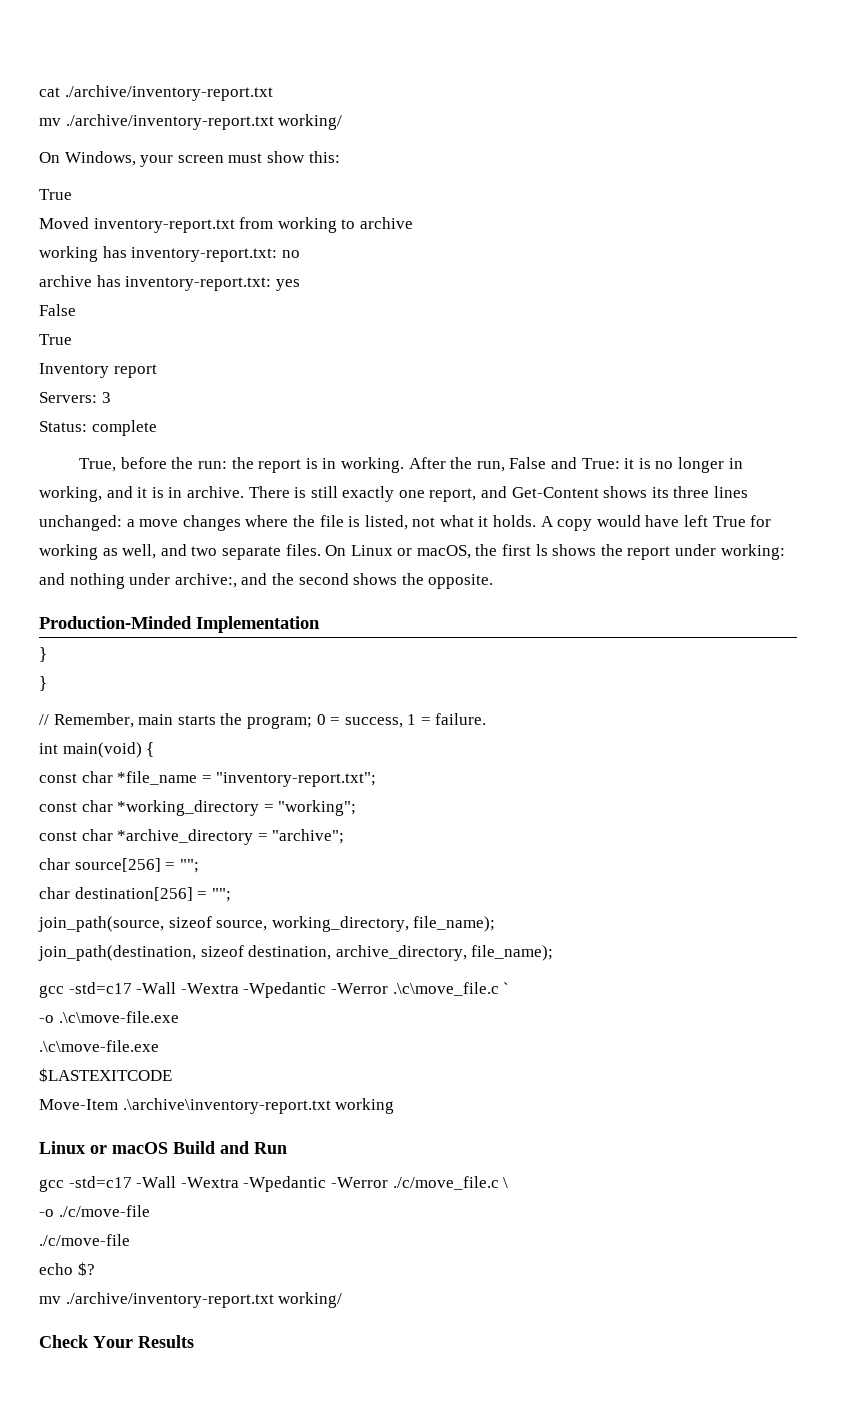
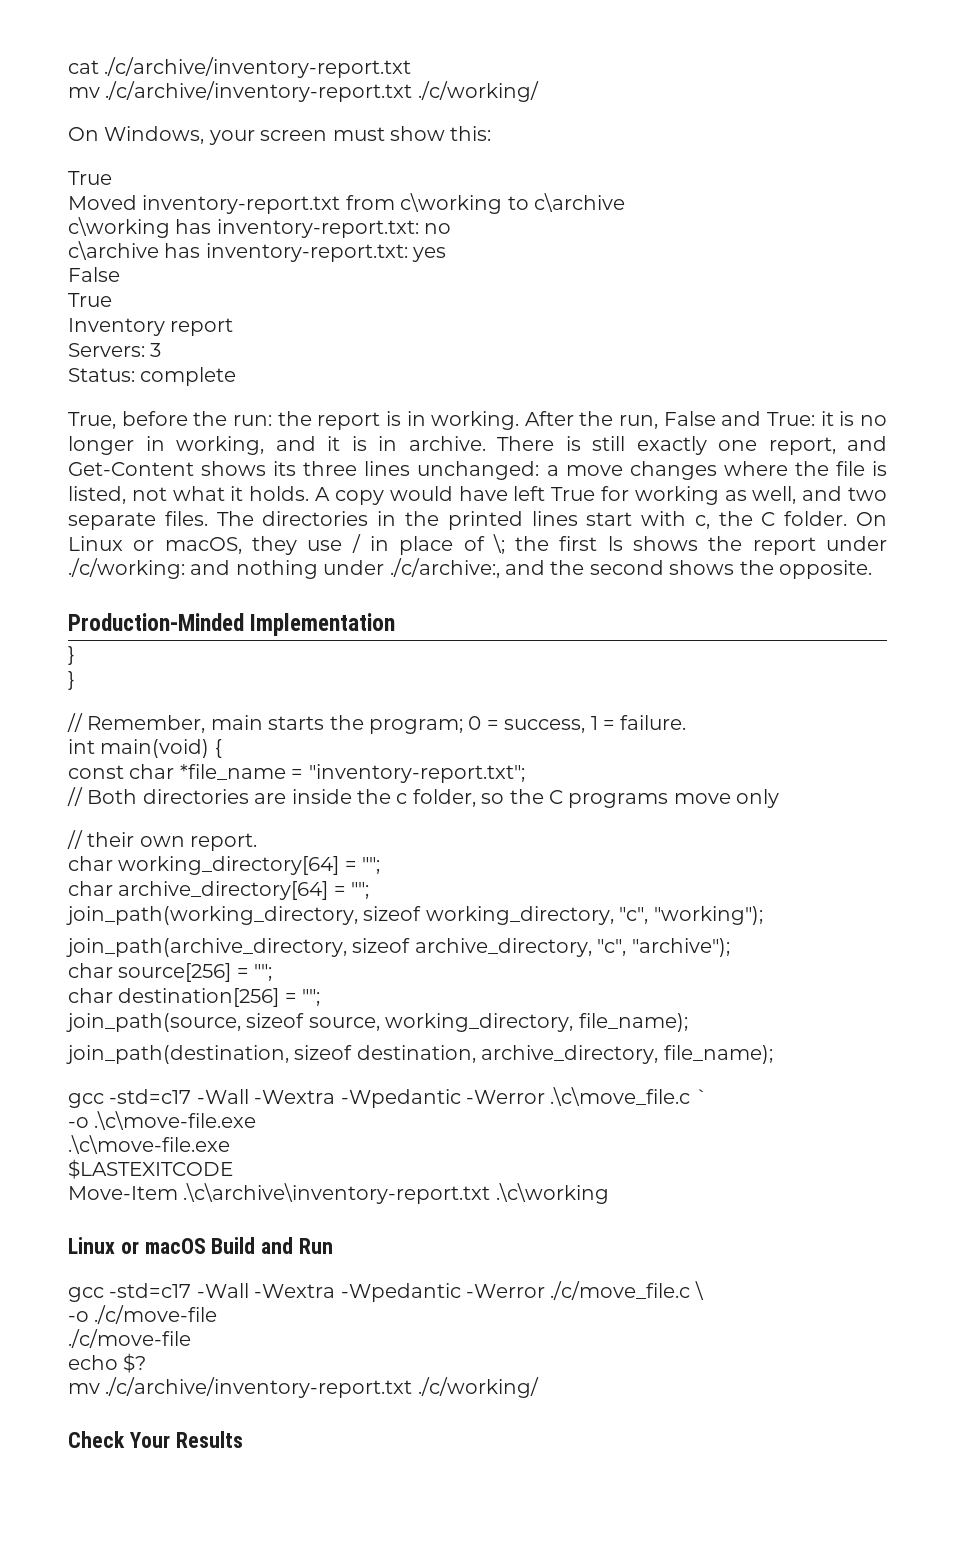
- cat ./archive/inventory-report.txt
- mv ./archive/inventory-report.txt working/
+ cat ./c/archive/inventory-report.txt
+ mv ./c/archive/inventory-report.txt ./c/working/
- Moved inventory-report.txt from working to archive
- working has inventory-report.txt: no
+ Moved inventory-report.txt from c\working to c\archive
+ c\working has inventory-report.txt: no
- archive has inventory-report.txt: yes
+ c\archive has inventory-report.txt: yes
- On Linux or macOS, the first ls shows the report under working: and nothing under archive:, and the second shows the opposite.
+ The directories in the printed lines start with c, the C folder. On Linux or macOS, they use / in place of \; the first ls shows the report under ./c/working: and nothing under ./c/archive:, and the second shows the opposite.
- const char *working_directory = "working";
- const char *archive_directory = "archive";
+ // Both directories are inside the c folder, so the C programs move only
+ // their own report.
+ char working_directory[64] = "";
+ char archive_directory[64] = "";
+ join_path(working_directory, sizeof working_directory, "c", "working");
+ join_path(archive_directory, sizeof archive_directory, "c", "archive");
- Move-Item .\archive\inventory-report.txt working
+ Move-Item .\c\archive\inventory-report.txt .\c\working
  echo $?
- mv ./archive/inventory-report.txt working/
+ mv ./c/archive/inventory-report.txt ./c/working/

